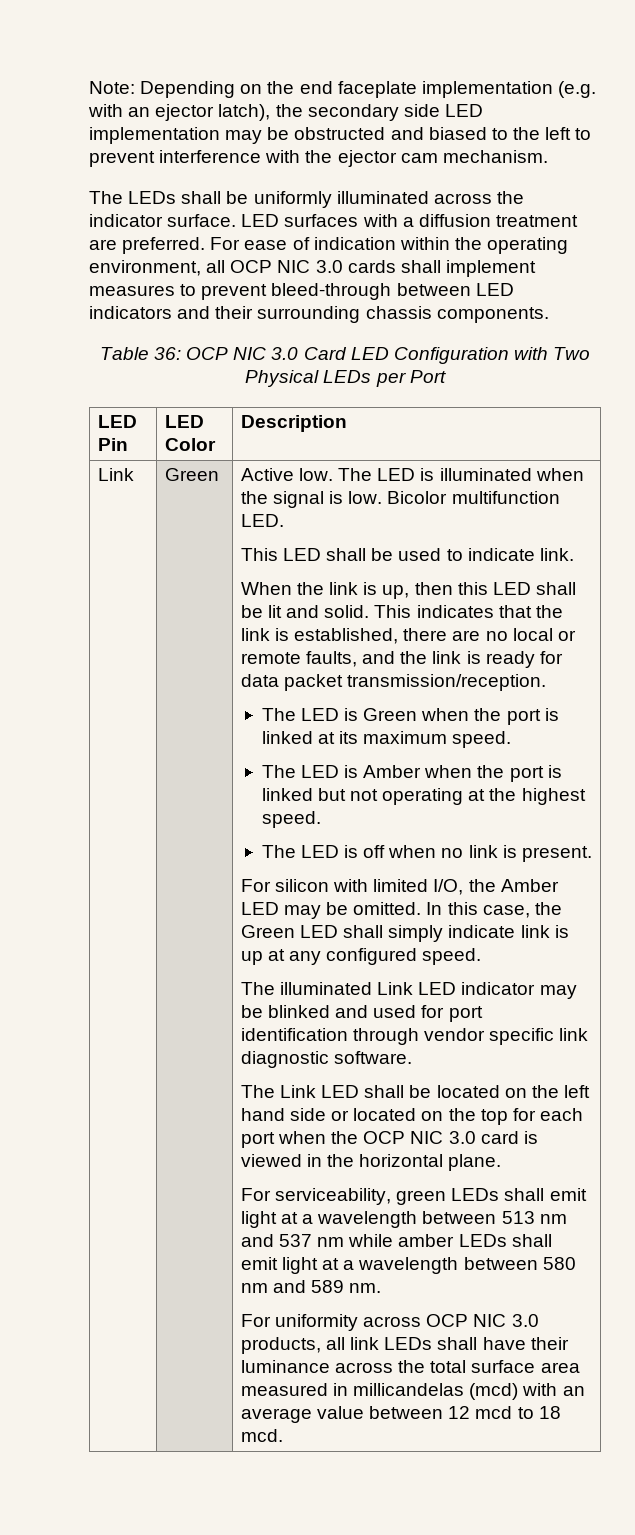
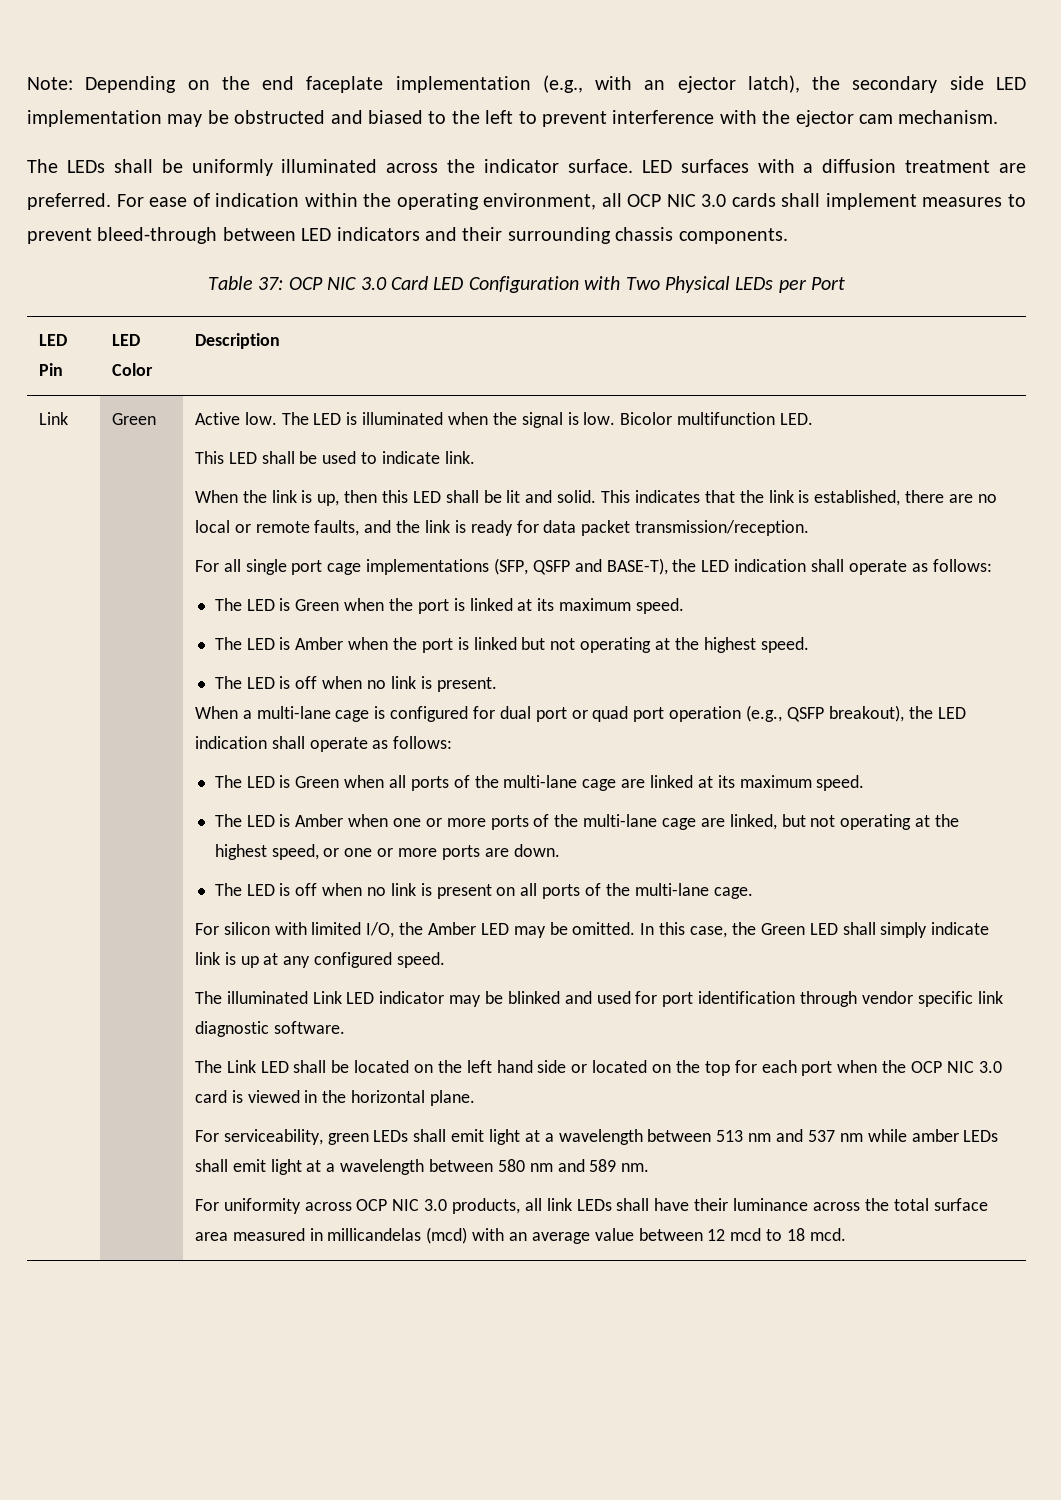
- Note: Depending on the end faceplate implementation (e.g. with an ejector latch), the secondary side LED implementation may be obstructed and biased to the left to prevent interference with the ejector cam mechanism.
+ Note: Depending on the end faceplate implementation (e.g., with an ejector latch), the secondary side LED implementation may be obstructed and biased to the left to prevent interference with the ejector cam mechanism.
- Table 36: OCP NIC 3.0 Card LED Configuration with Two Physical LEDs per Port
+ Table 37: OCP NIC 3.0 Card LED Configuration with Two Physical LEDs per Port
+ For all single port cage implementations (SFP, QSFP and BASE-T), the LED indication shall operate as follows:
+ When a multi-lane cage is configured for dual port or quad port operation (e.g., QSFP breakout), the LED indication shall operate as follows:
+ The LED is Green when all ports of the multi-lane cage are linked at its maximum speed.
+ The LED is Amber when one or more ports of the multi-lane cage are linked, but not operating at the highest speed, or one or more ports are down.
+ The LED is off when no link is present on all ports of the multi-lane cage.

